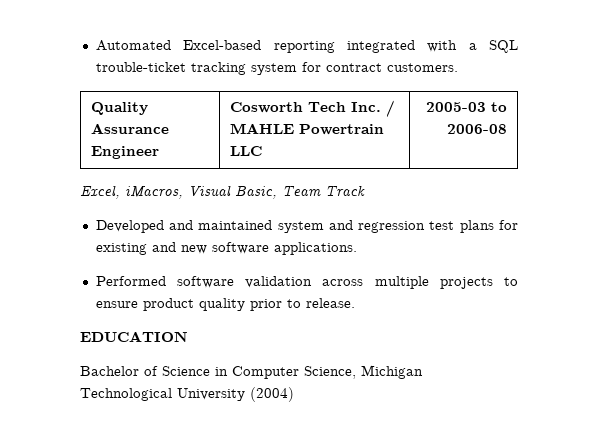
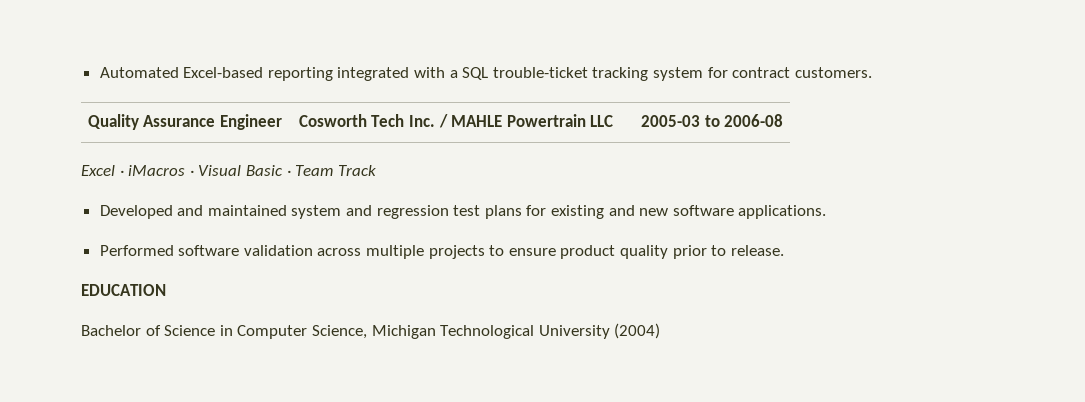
- Excel, iMacros, Visual Basic, Team Track
+ Excel · iMacros · Visual Basic · Team Track

